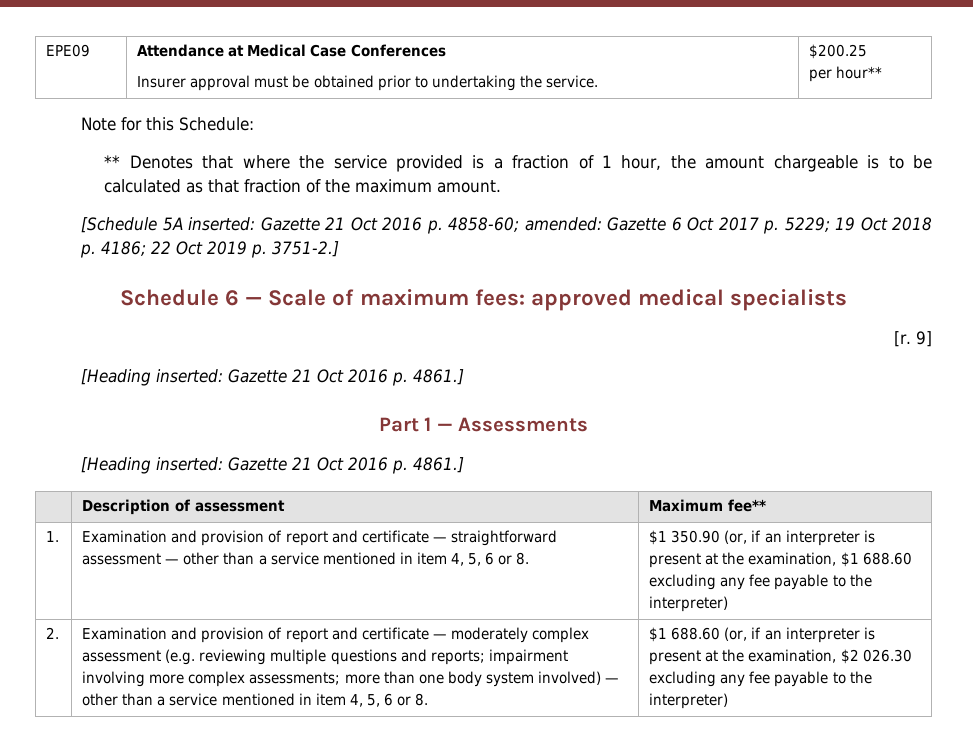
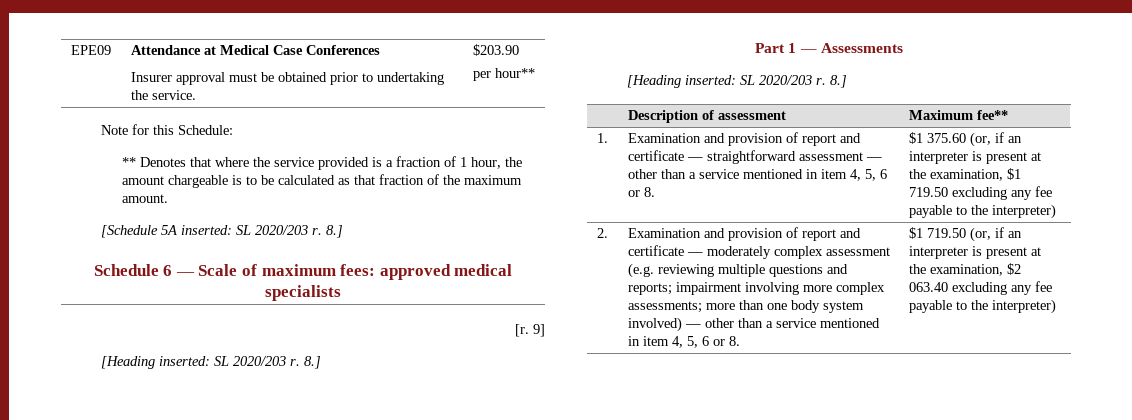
  EPE09 | Attendance at Medical Case Conferences
- Insurer approval must be obtained prior to undertaking the service. | $200.25
+ Insurer approval must be obtained prior to undertaking the service. | $203.90
- [Schedule 5A inserted: Gazette 21 Oct 2016 p. 4858-60; amended: Gazette 6 Oct 2017 p. 5229; 19 Oct 2018 p. 4186; 22 Oct 2019 p. 3751-2.]
+ [Schedule 5A inserted: SL 2020/203 r. 8.]
  9]
- [Heading inserted: Gazette 21 Oct 2016 p. 4861.]
+ [Heading inserted: SL 2020/203 r. 8.]
  Part 1 — Assessments
- [Heading inserted: Gazette 21 Oct 2016 p. 4861.]
+ [Heading inserted: SL 2020/203 r. 8.]
- $1 350.90 (or, if an interpreter is present at the examination, $1 688.60 excluding any fee payable to the interpreter)
+ $1 375.60 (or, if an interpreter is present at the examination, $1 719.50 excluding any fee payable to the interpreter)
- $1 688.60 (or, if an interpreter is present at the examination, $2 026.30 excluding any fee payable to the interpreter)
+ $1 719.50 (or, if an interpreter is present at the examination, $2 063.40 excluding any fee payable to the interpreter)

